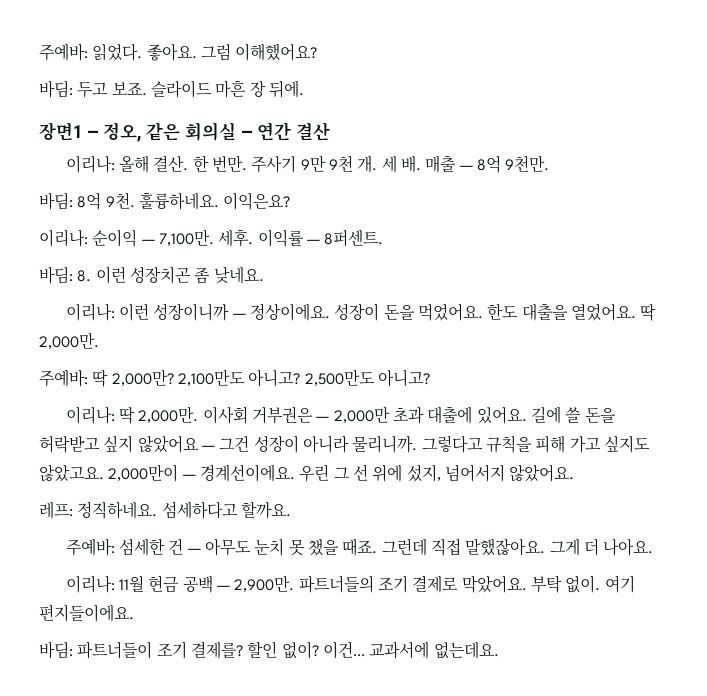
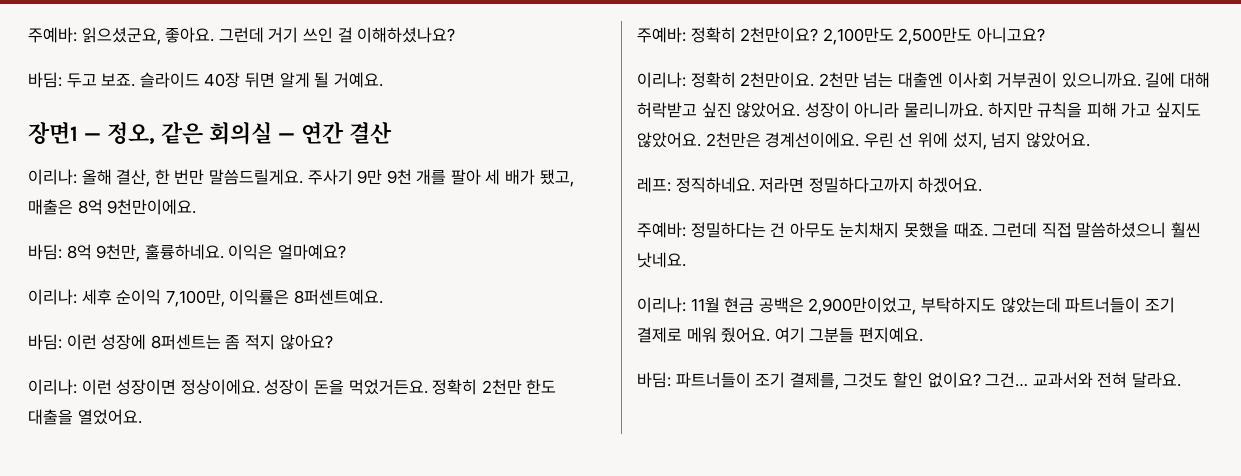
- 주예바: 읽었다. 좋아요. 그럼 이해했어요?
+ 주예바: 읽으셨군요, 좋아요. 그런데 거기 쓰인 걸 이해하셨나요?
- 슬라이드 마흔 장 뒤에.
+ 슬라이드 40장 뒤면 알게 될 거예요.
- 이리나: 올해 결산. 한 번만. 주사기 9만 9천 개. 세 배. 매출 — 8억 9천만.
- 바딤: 8억 9천. 훌륭하네요. 이익은요?
- 이리나: 순이익 — 7,100만. 세후. 이익률 — 8퍼센트.
- 바딤: 8. 이런 성장치곤 좀 낮네요.
+ 이리나: 올해 결산, 한 번만 말씀드릴게요. 주사기 9만 9천 개를 팔아 세 배가 됐고, 매출은 8억 9천만이에요.
+ 바딤: 8억 9천만, 훌륭하네요. 이익은 얼마예요?
+ 이리나: 세후 순이익 7,100만, 이익률은 8퍼센트예요.
+ 바딤: 이런 성장에 8퍼센트는 좀 적지 않아요?
- 이리나: 이런 성장이니까 — 정상이에요.
+ 이리나: 이런 성장이면 정상이에요.
- 성장이 돈을 먹었어요. 한도 대출을 열었어요. 딱 2,000만.
- 주예바: 딱 2,000만? 2,100만도 아니고? 2,500만도 아니고?
- 이리나: 딱 2,000만. 이사회 거부권은 — 2,000만 초과 대출에 있어요. 길에 쓸 돈을 허락받고 싶지 않았어요 — 그건 성장이 아니라 물리니까. 그렇다고 규칙을 피해 가고 싶지도 않았고요. 2,000만이 — 경계선이에요.
+ 성장이 돈을 먹었거든요. 정확히 2천만 한도 대출을 열었어요.
+ 주예바: 정확히 2천만이요? 2,100만도 2,500만도 아니고요?
+ 이리나: 정확히 2천만이요. 2천만 넘는 대출엔 이사회 거부권이 있으니까요. 길에 대해 허락받고 싶진 않았어요. 성장이 아니라 물리니까요. 하지만 규칙을 피해 가고 싶지도 않았어요. 2천만은 경계선이에요.
- 우린 그 선 위에 섰지, 넘어서지 않았어요.
+ 우린 선 위에 섰지, 넘지 않았어요.
- 섬세하다고 할까요.
- 주예바: 섬세한 건 — 아무도 눈치 못 챘을 때죠. 그런데 직접 말했잖아요. 그게 더 나아요.
- 이리나: 11월 현금 공백 — 2,900만. 파트너들의 조기 결제로 막았어요. 부탁 없이. 여기 편지들이에요.
- 바딤: 파트너들이 조기 결제를? 할인 없이? 이건… 교과서에 없는데요.
+ 저라면 정밀하다고까지 하겠어요.
+ 주예바: 정밀하다는 건 아무도 눈치채지 못했을 때죠. 그런데 직접 말씀하셨으니 훨씬 낫네요.
+ 이리나: 11월 현금 공백은 2,900만이었고, 부탁하지도 않았는데 파트너들이 조기 결제로 메워 줬어요. 여기 그분들 편지예요.
+ 바딤: 파트너들이 조기 결제를, 그것도 할인 없이요? 그건… 교과서와 전혀 달라요.

